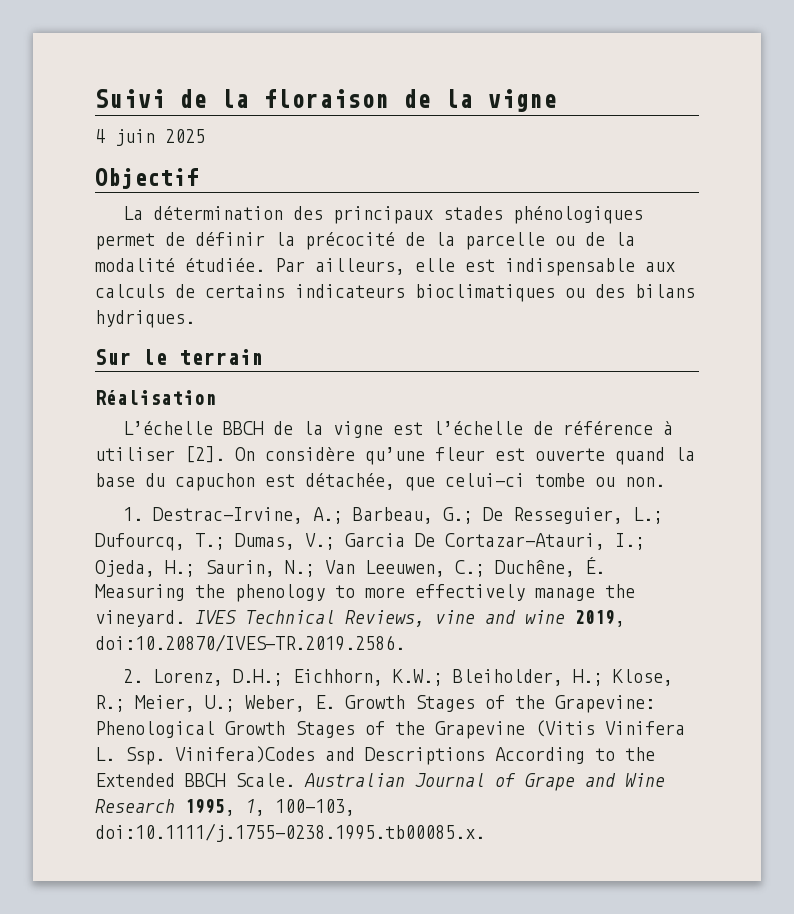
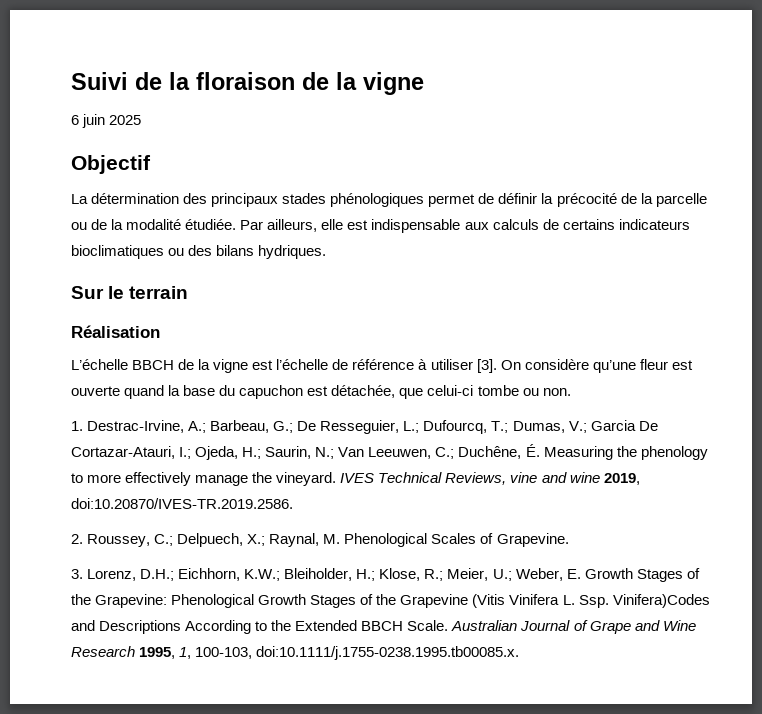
- 4 juin 2025
+ 6 juin 2025
- L’échelle BBCH de la vigne est l’échelle de référence à utiliser [2].
+ L’échelle BBCH de la vigne est l’échelle de référence à utiliser [3].
- 2. Lorenz, D.H.; Eichhorn, K.W.; Bleiholder, H.; Klose, R.; Meier, U.; Weber, E. Growth Stages of the Grapevine: Phenological Growth Stages of the Grapevine (Vitis Vinifera L. Ssp. Vinifera)Codes and Descriptions According to the Extended BBCH Scale.
+ 2. Roussey, C.; Delpuech, X.; Raynal, M. Phenological Scales of Grapevine.
+ 3. Lorenz, D.H.; Eichhorn, K.W.; Bleiholder, H.; Klose, R.; Meier, U.; Weber, E. Growth Stages of the Grapevine: Phenological Growth Stages of the Grapevine (Vitis Vinifera L. Ssp. Vinifera)Codes and Descriptions According to the Extended BBCH Scale.

